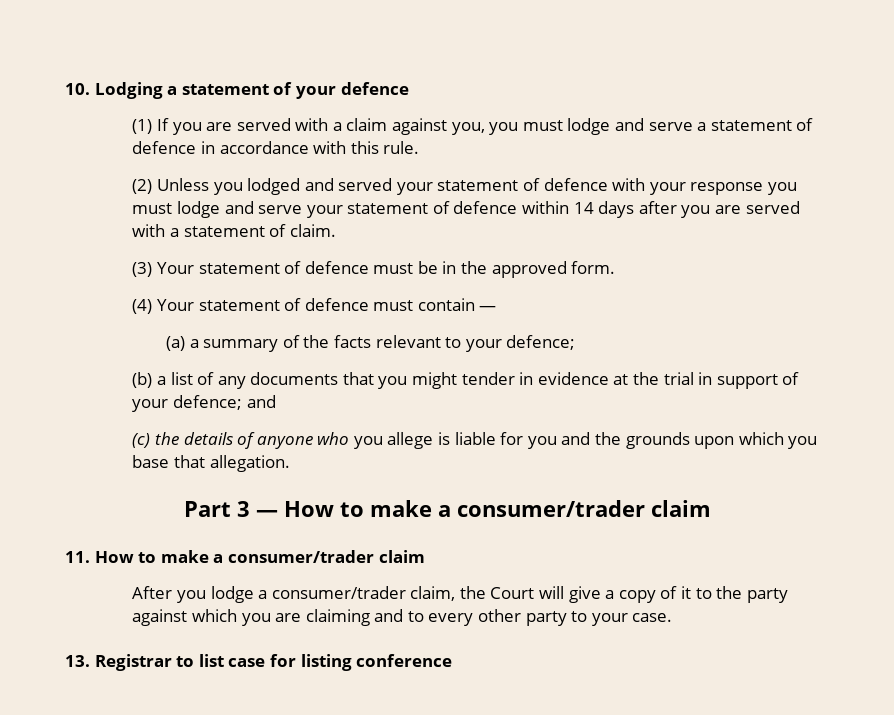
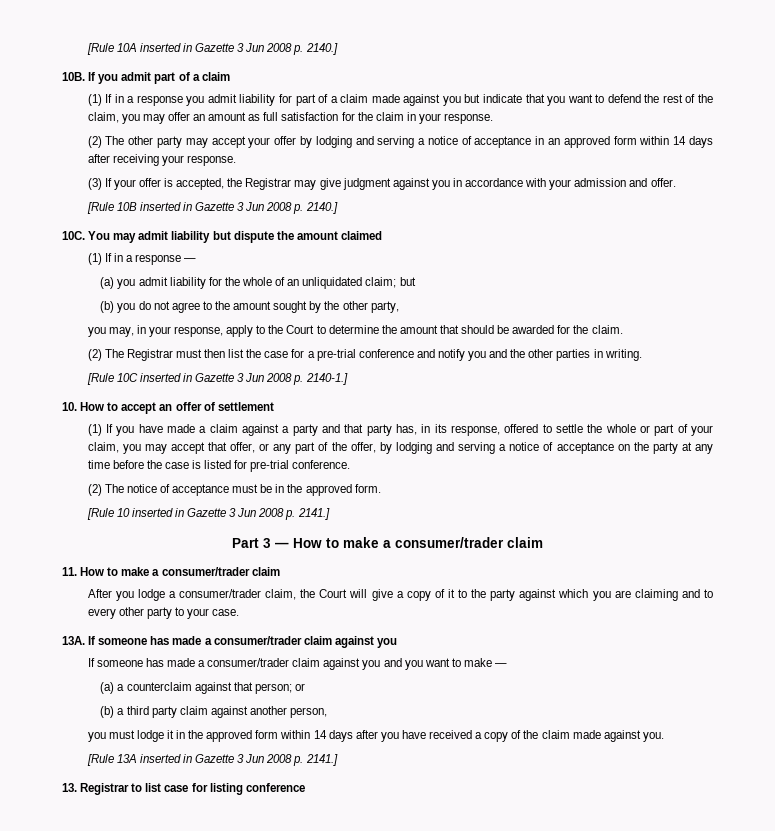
- 10. Lodging a statement of your defence
- (1) If you are served with a claim against you, you must lodge and serve a statement of defence in accordance with this rule.
- (2) Unless you lodged and served your statement of defence with your response you must lodge and serve your statement of defence within 14 days after you are served with a statement of claim.
- (3) Your statement of defence must be in the approved form.
+ [Rule 10A inserted in Gazette 3 Jun 2008 p. 2140.]
+ 10B. If you admit part of a claim
+ (1) If in a response you admit liability for part of a claim made against you but indicate that you want to defend the rest of the claim, you may offer an amount as full satisfaction for the claim in your response.
+ (2) The other party may accept your offer by lodging and serving a notice of acceptance in an approved form within 14 days after receiving your response.
+ (3) If your offer is accepted, the Registrar may give judgment against you in accordance with your admission and offer.
+ [Rule 10B inserted in Gazette 3 Jun 2008 p. 2140.]
+ 10C. You may admit liability but dispute the amount claimed
+ (1) If in a response —
+ (a) you admit liability for the whole of an unliquidated claim; but
+ (b) you do not agree to the amount sought by the other party,
+ you may, in your response, apply to the Court to determine the amount that should be awarded for the claim.
+ (2) The Registrar must then list the case for a pre-trial conference and notify you and the other parties in writing.
+ [Rule 10C inserted in Gazette 3 Jun 2008 p. 2140-1.]
+ 10. How to accept an offer of settlement
+ (1) If you have made a claim against a party and that party has, in its response, offered to settle the whole or part of your claim, you may accept that offer, or any part of the offer, by lodging and serving a notice of acceptance on the party at any time before the case is listed for pre-trial conference.
+ (2) The notice of acceptance must be in the approved form.
- (4) Your statement of defence must contain —
- (a) a summary of the facts relevant to your defence;
- (b) a list of any documents that you might tender in evidence at the trial in support of your defence; and
- (c) the details of anyone who you allege is liable for you and the grounds upon which you base that allegation.
+ [Rule 10 inserted in Gazette 3 Jun 2008 p. 2141.]
+ 13A. If someone has made a consumer/trader claim against you
+ If someone has made a consumer/trader claim against you and you want to make —
+ (a) a counterclaim against that person; or
+ (b) a third party claim against another person,
+ you must lodge it in the approved form within 14 days after you have received a copy of the claim made against you.
+ [Rule 13A inserted in Gazette 3 Jun 2008 p. 2141.]

